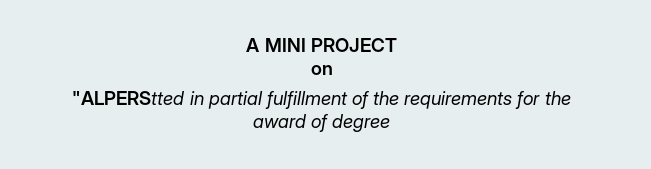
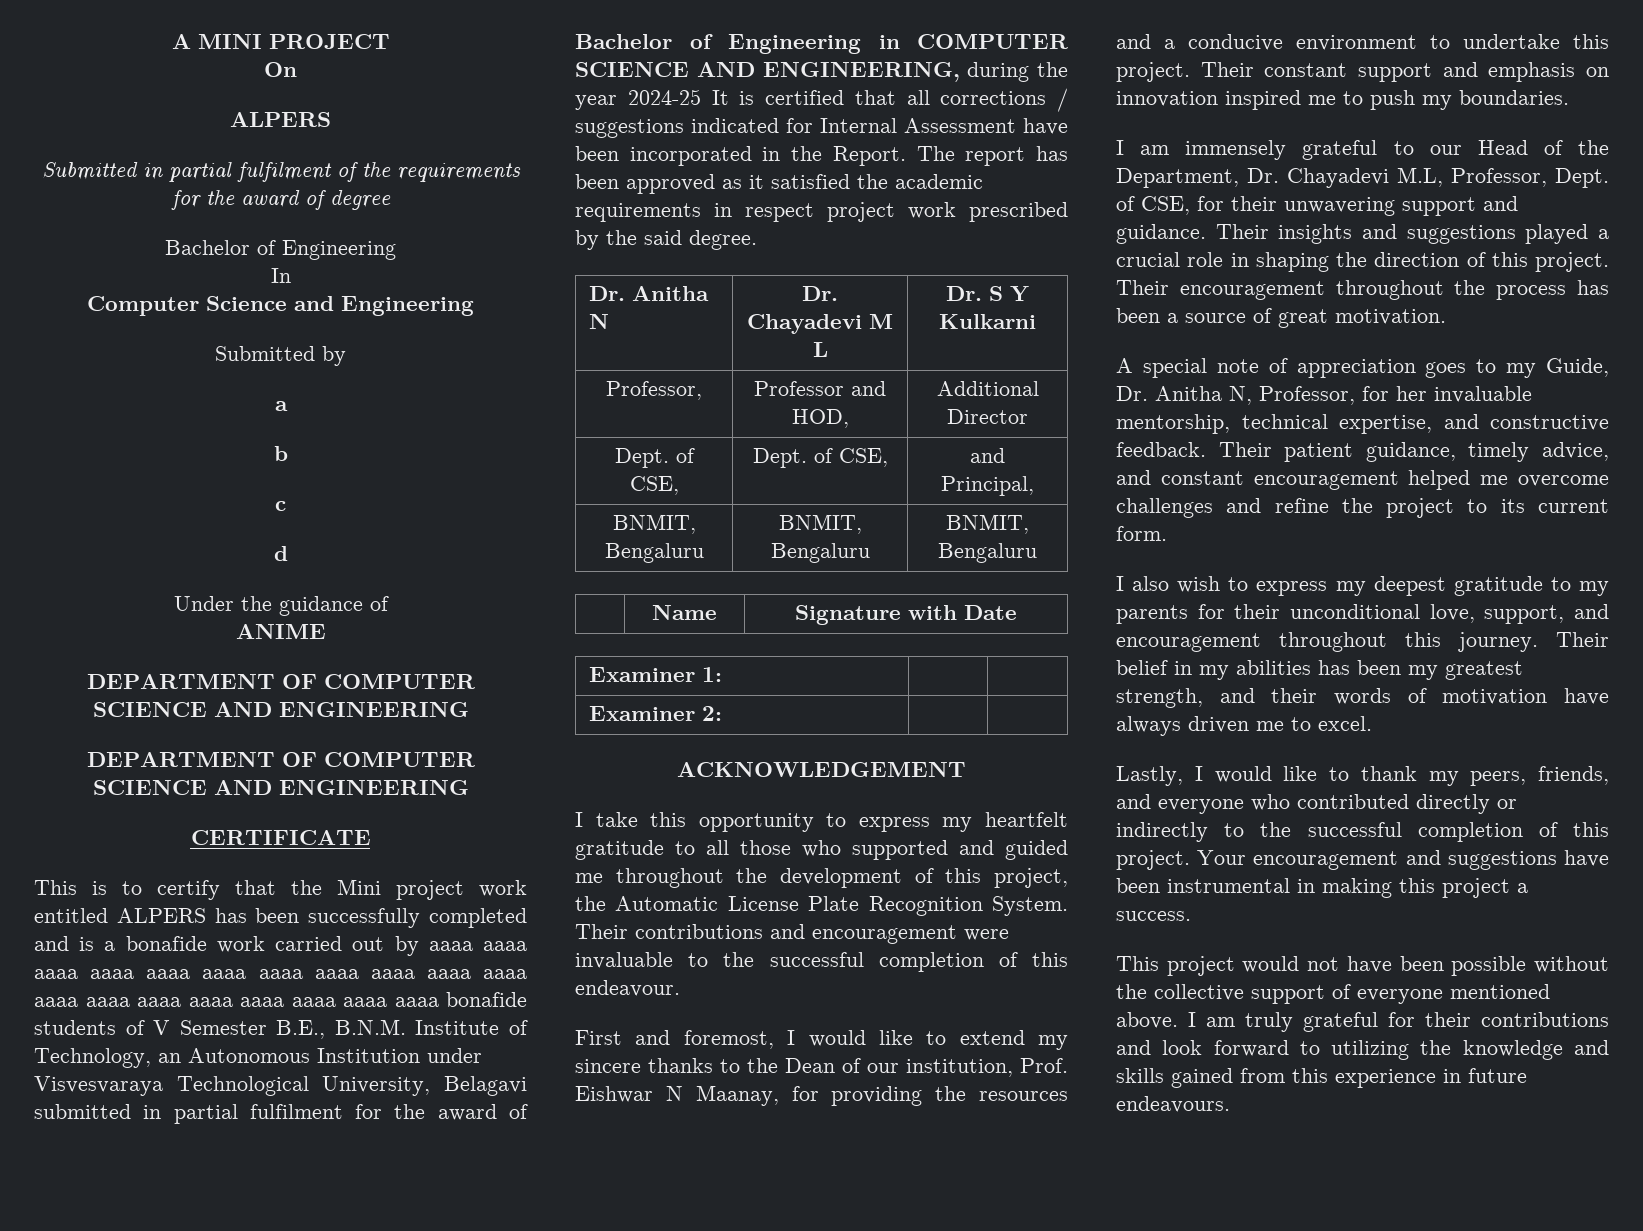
- on
- "ALPERStted in partial fulfillment of the requirements for the award of degree
+ On
+ ALPERS
+ Submitted in partial fulfilment of the requirements for the award of degree
+ Bachelor of Engineering
+ In
+ Computer Science and Engineering
+ Submitted by
+ a
+ b
+ c
+ d
+ Under the guidance of
+ ANIME
+ DEPARTMENT OF COMPUTER SCIENCE AND ENGINEERING
+ DEPARTMENT OF COMPUTER SCIENCE AND ENGINEERING
+ CERTIFICATE
+ This is to certify that the Mini project work entitled ALPERS has been successfully completed and is a bonafide work carried out by aaaa aaaa aaaa aaaa aaaa aaaa aaaa aaaa aaaa aaaa aaaa aaaa aaaa aaaa aaaa aaaa aaaa aaaa aaaa bonafide students of V Semester B.E., B.N.M. Institute of Technology, an Autonomous Institution under Visvesvaraya Technological University, Belagavi submitted in partial fulfilment for the award of Bachelor of Engineering in COMPUTER SCIENCE AND ENGINEERING, during the year 2024-25 It is certified that all corrections / suggestions indicated for Internal Assessment have been incorporated in the Report. The report has been approved as it satisfied the academic requirements in respect project work prescribed by the said degree.
+ Dr. Anitha N | Dr. Chayadevi M L | Dr. S Y Kulkarni
+ Professor, | Professor and HOD, | Additional Director
+ Dept. of CSE, | Dept. of CSE, | and Principal,
+ BNMIT, Bengaluru | BNMIT, Bengaluru | BNMIT, Bengaluru
+ | Name | Signature with Date
+ Examiner 1: | |
+ Examiner 2: | |
+ ACKNOWLEDGEMENT
+ I take this opportunity to express my heartfelt gratitude to all those who supported and guided me throughout the development of this project, the Automatic License Plate Recognition System. Their contributions and encouragement were invaluable to the successful completion of this endeavour.
+ First and foremost, I would like to extend my sincere thanks to the Dean of our institution, Prof. Eishwar N Maanay, for providing the resources and a conducive environment to undertake this project. Their constant support and emphasis on innovation inspired me to push my boundaries.
+ I am immensely grateful to our Head of the Department, Dr. Chayadevi M.L, Professor, Dept. of CSE, for their unwavering support and guidance. Their insights and suggestions played a crucial role in shaping the direction of this project. Their encouragement throughout the process has been a source of great motivation.
+ A special note of appreciation goes to my Guide, Dr. Anitha N, Professor, for her invaluable mentorship, technical expertise, and constructive feedback. Their patient guidance, timely advice, and constant encouragement helped me overcome challenges and refine the project to its current form.
+ I also wish to express my deepest gratitude to my parents for their unconditional love, support, and encouragement throughout this journey. Their belief in my abilities has been my greatest strength, and their words of motivation have always driven me to excel.
+ Lastly, I would like to thank my peers, friends, and everyone who contributed directly or indirectly to the successful completion of this project. Your encouragement and suggestions have been instrumental in making this project a success.
+ This project would not have been possible without the collective support of everyone mentioned above. I am truly grateful for their contributions and look forward to utilizing the knowledge and skills gained from this experience in future endeavours.

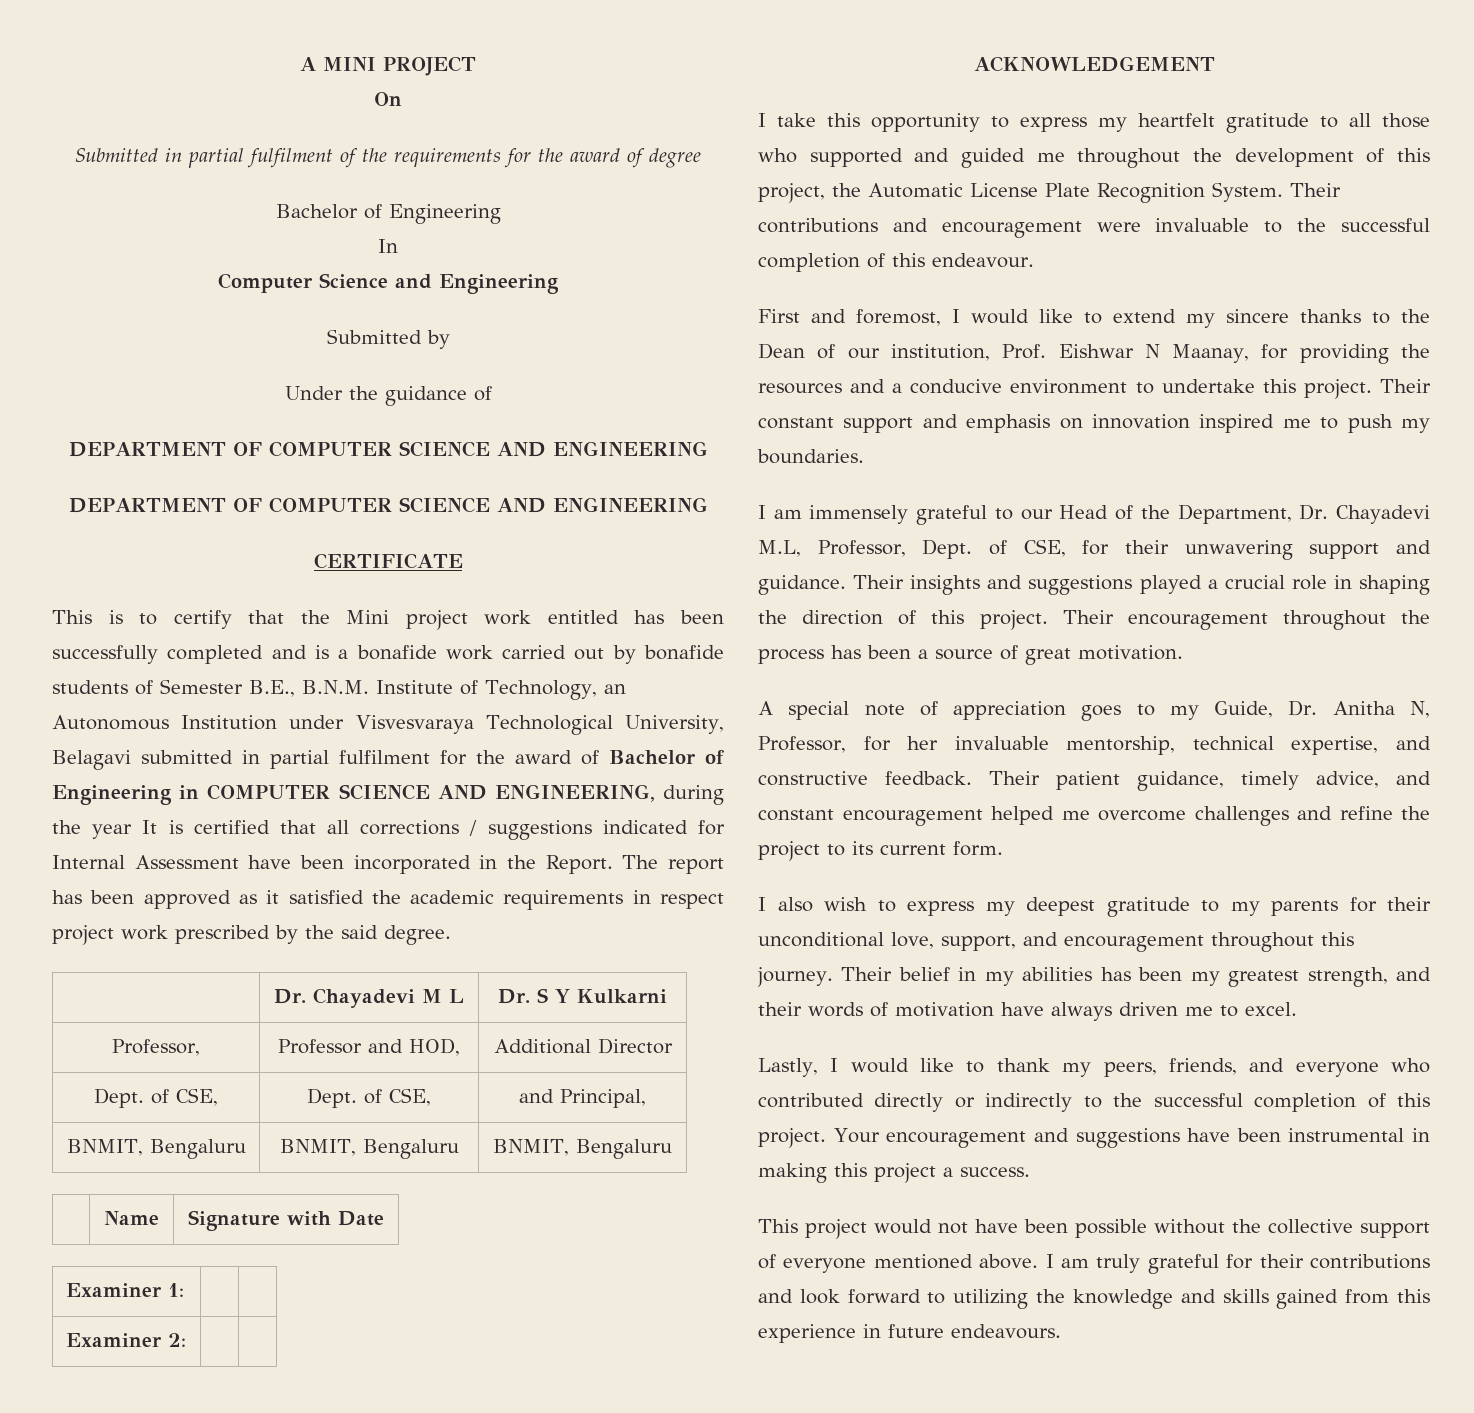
  On
- ALPERS
  Submitted by
- a
- b
- c
- d
- ANIME
- This is to certify that the Mini project work entitled ALPERS has been successfully completed and is a bonafide work carried out by aaaa aaaa aaaa aaaa aaaa aaaa aaaa aaaa aaaa aaaa aaaa aaaa aaaa aaaa aaaa aaaa aaaa aaaa aaaa bonafide students of V Semester B.E., B.N.M. Institute of Technology, an Autonomous Institution under Visvesvaraya Technological University, Belagavi submitted in partial fulfilment for the award of Bachelor of Engineering in COMPUTER SCIENCE AND ENGINEERING, during the year 2024-25 It is certified that all corrections / suggestions indicated for Internal Assessment have been incorporated in the Report.
+ This is to certify that the Mini project work entitled has been successfully completed and is a bonafide work carried out by bonafide students of Semester B.E., B.N.M. Institute of Technology, an Autonomous Institution under Visvesvaraya Technological University, Belagavi submitted in partial fulfilment for the award of Bachelor of Engineering in COMPUTER SCIENCE AND ENGINEERING, during the year It is certified that all corrections / suggestions indicated for Internal Assessment have been incorporated in the Report.
- Dr. Anitha N | Dr. Chayadevi M L | Dr. S Y Kulkarni
+ | Dr. Chayadevi M L | Dr. S Y Kulkarni

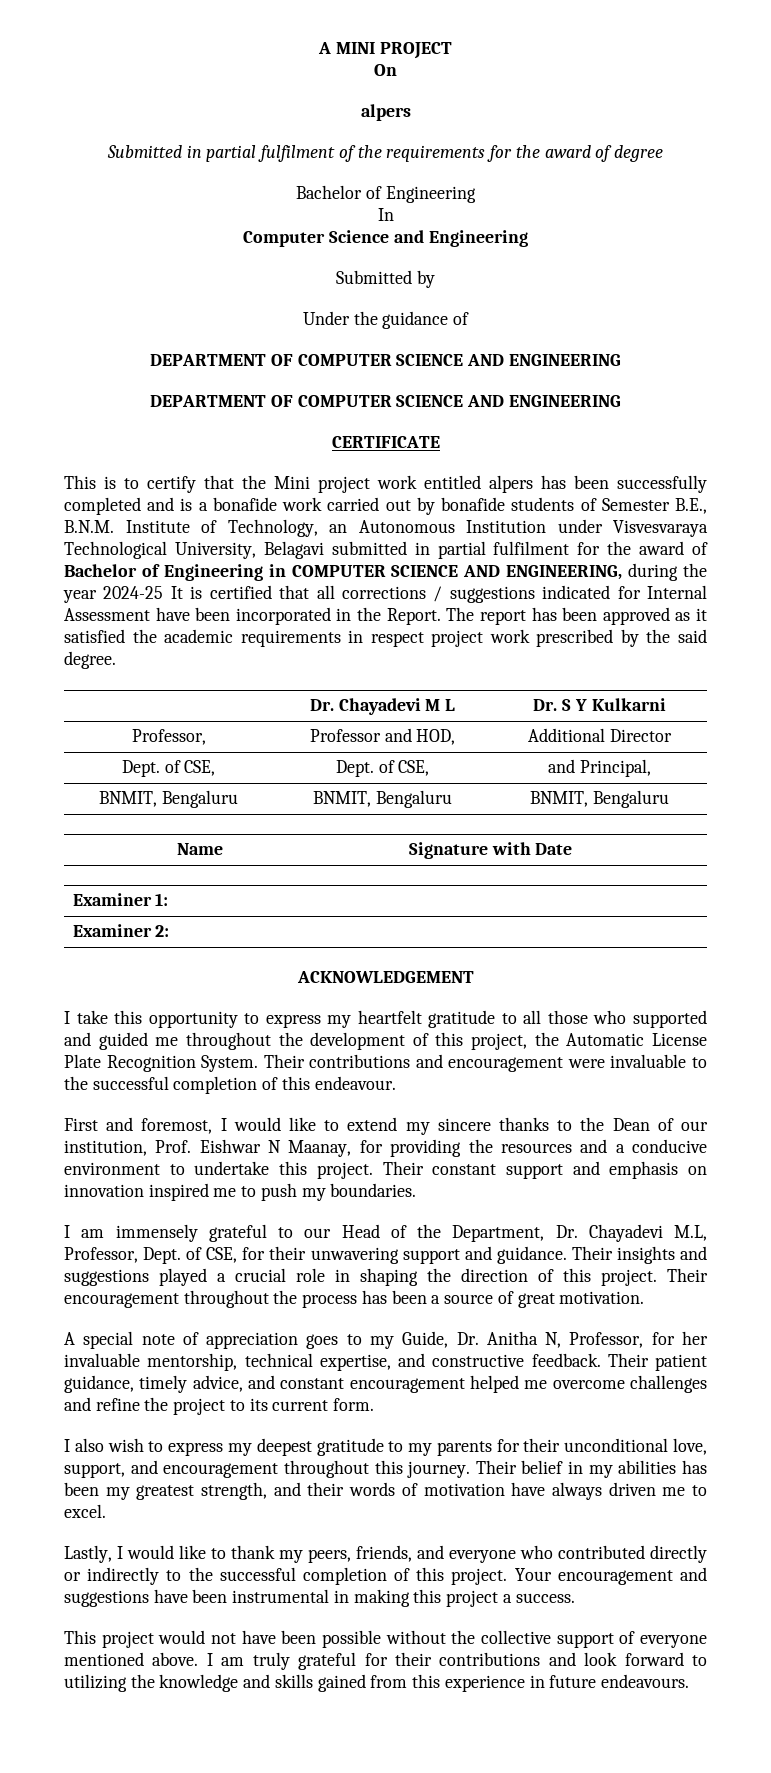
  On
+ alpers
- This is to certify that the Mini project work entitled has been successfully completed and is a bonafide work carried out by bonafide students of Semester B.E., B.N.M. Institute of Technology, an Autonomous Institution under Visvesvaraya Technological University, Belagavi submitted in partial fulfilment for the award of Bachelor of Engineering in COMPUTER SCIENCE AND ENGINEERING, during the year It is certified that all corrections / suggestions indicated for Internal Assessment have been incorporated in the Report.
+ This is to certify that the Mini project work entitled alpers has been successfully completed and is a bonafide work carried out by bonafide students of Semester B.E., B.N.M. Institute of Technology, an Autonomous Institution under Visvesvaraya Technological University, Belagavi submitted in partial fulfilment for the award of Bachelor of Engineering in COMPUTER SCIENCE AND ENGINEERING, during the year 2024-25 It is certified that all corrections / suggestions indicated for Internal Assessment have been incorporated in the Report.

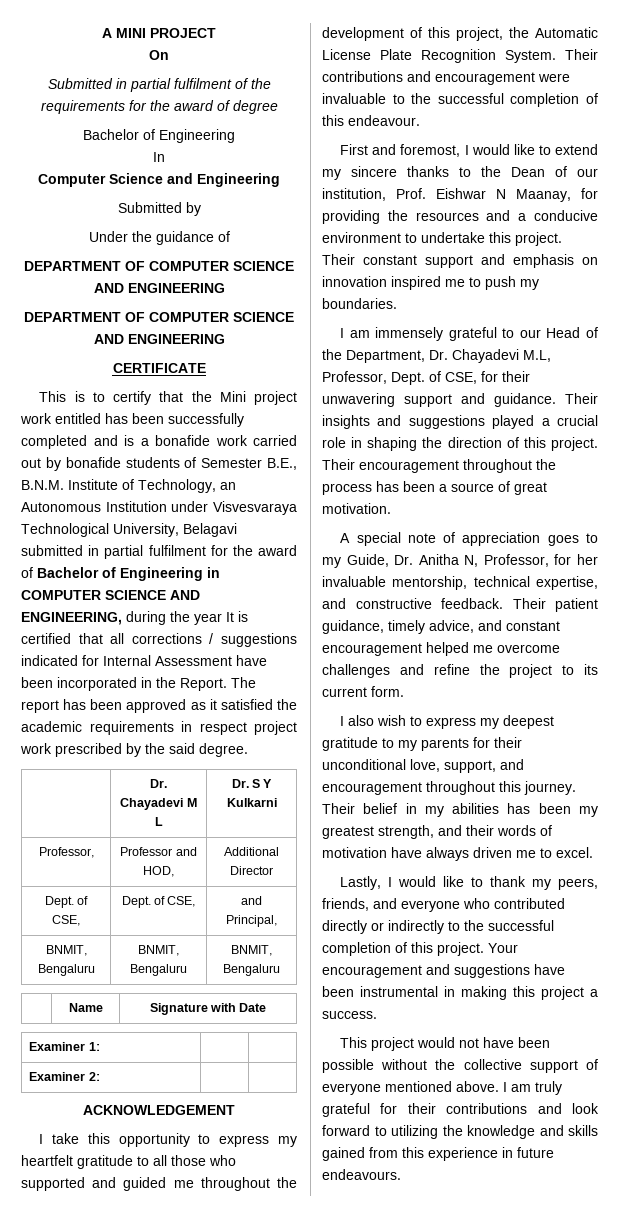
  On
- alpers
- This is to certify that the Mini project work entitled alpers has been successfully completed and is a bonafide work carried out by bonafide students of Semester B.E., B.N.M. Institute of Technology, an Autonomous Institution under Visvesvaraya Technological University, Belagavi submitted in partial fulfilment for the award of Bachelor of Engineering in COMPUTER SCIENCE AND ENGINEERING, during the year 2024-25 It is certified that all corrections / suggestions indicated for Internal Assessment have been incorporated in the Report.
+ This is to certify that the Mini project work entitled has been successfully completed and is a bonafide work carried out by bonafide students of Semester B.E., B.N.M. Institute of Technology, an Autonomous Institution under Visvesvaraya Technological University, Belagavi submitted in partial fulfilment for the award of Bachelor of Engineering in COMPUTER SCIENCE AND ENGINEERING, during the year It is certified that all corrections / suggestions indicated for Internal Assessment have been incorporated in the Report.

